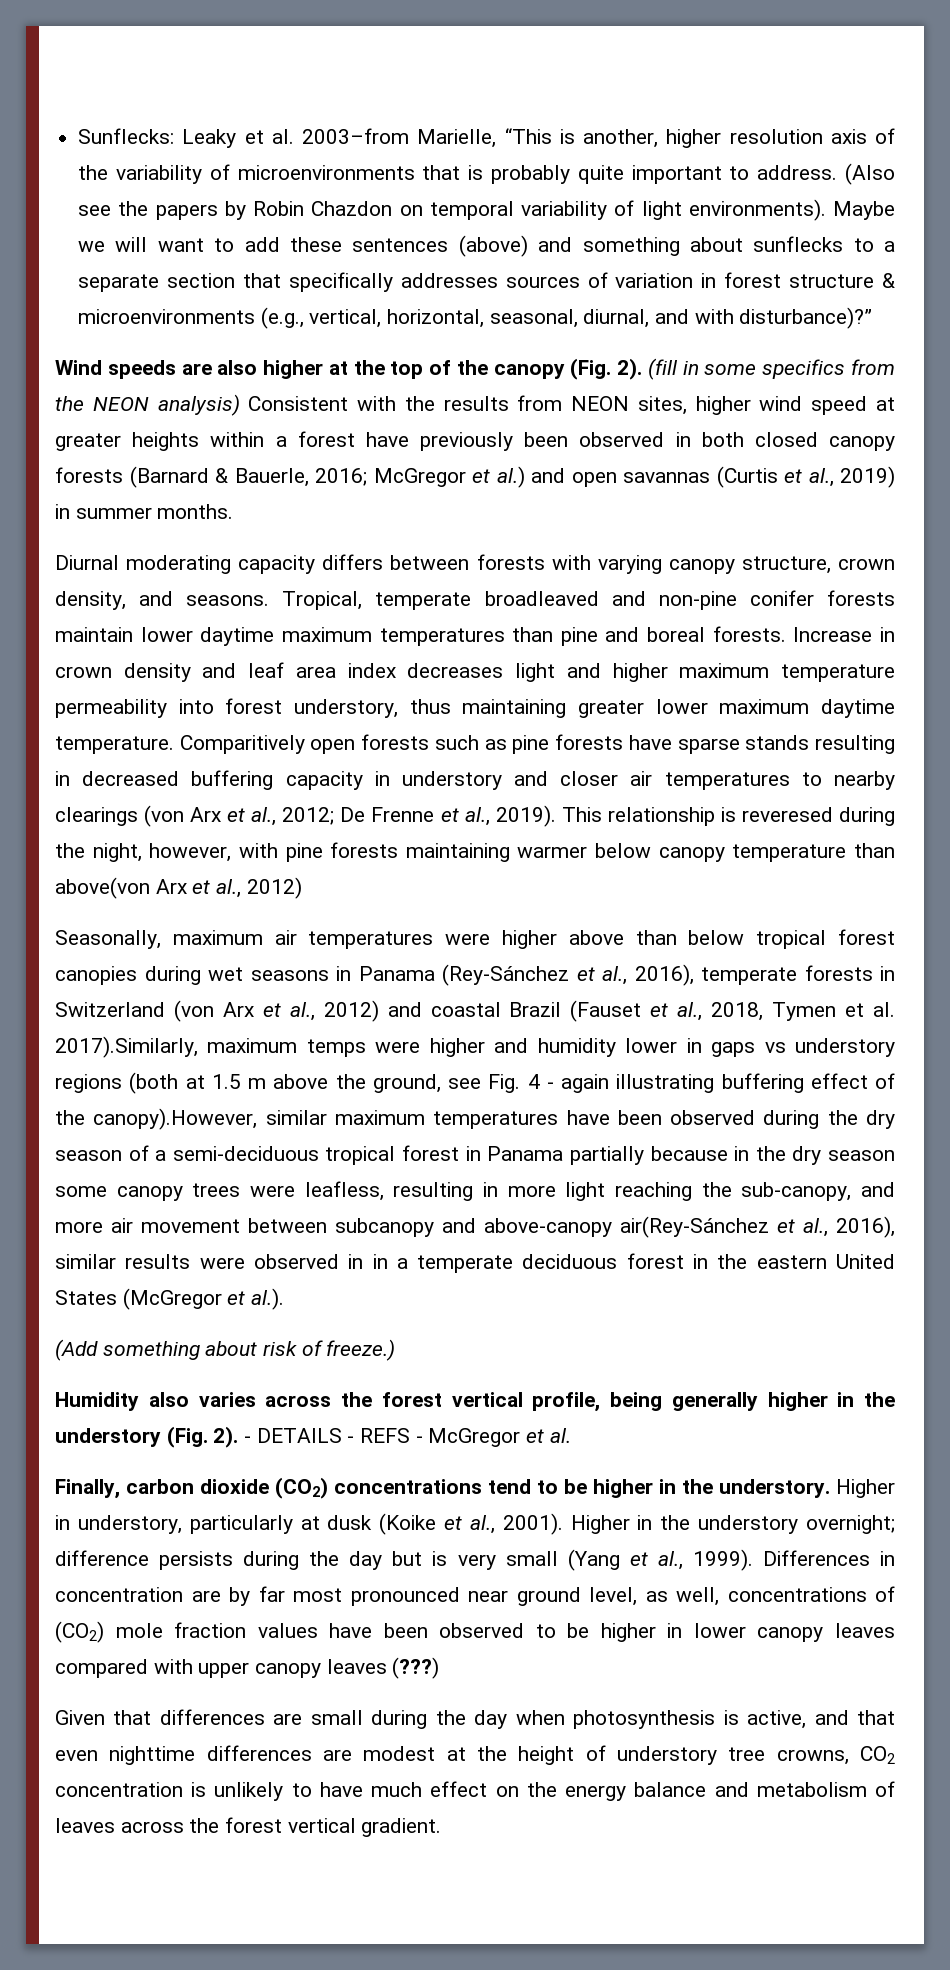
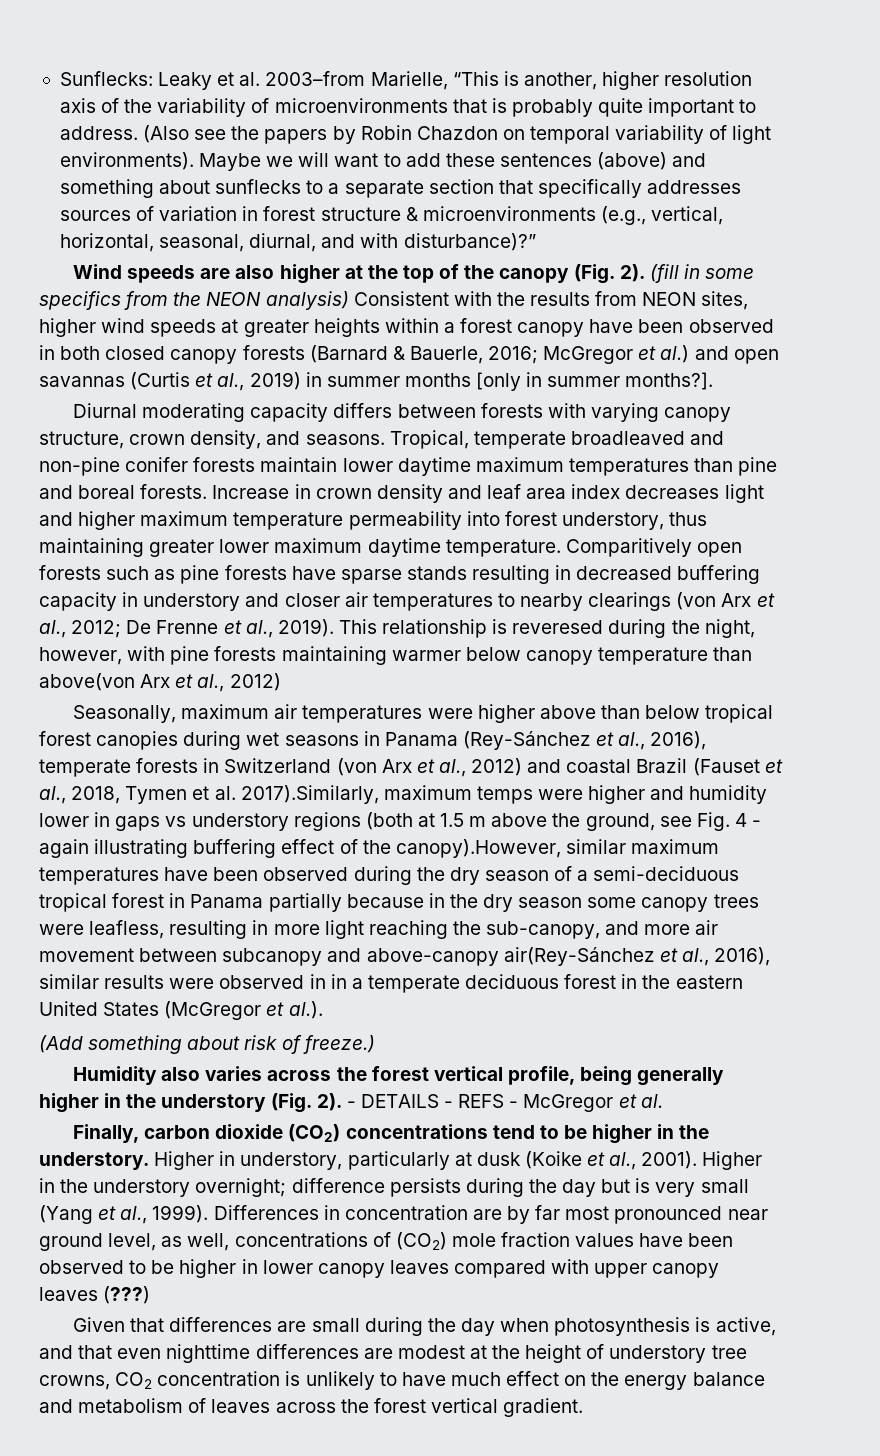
- (fill in some specifics from the NEON analysis) Consistent with the results from NEON sites, higher wind speed at greater heights within a forest have previously been observed in both closed canopy forests (Barnard & Bauerle, 2016; McGregor et al.) and open savannas (Curtis et al., 2019) in summer months.
+ (fill in some specifics from the NEON analysis) Consistent with the results from NEON sites, higher wind speeds at greater heights within a forest canopy have been observed in both closed canopy forests (Barnard & Bauerle, 2016; McGregor et al.) and open savannas (Curtis et al., 2019) in summer months [only in summer months?].

